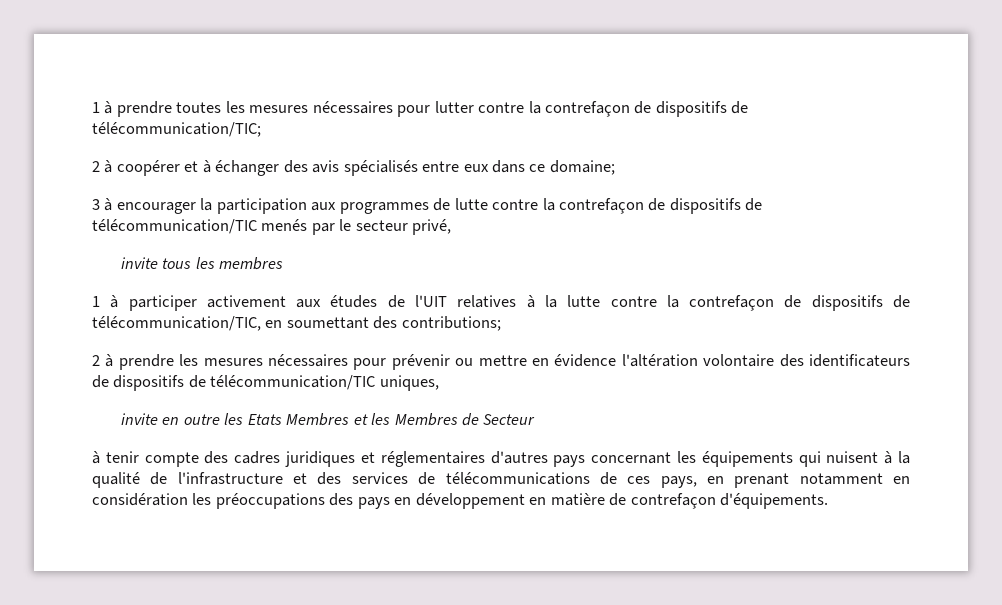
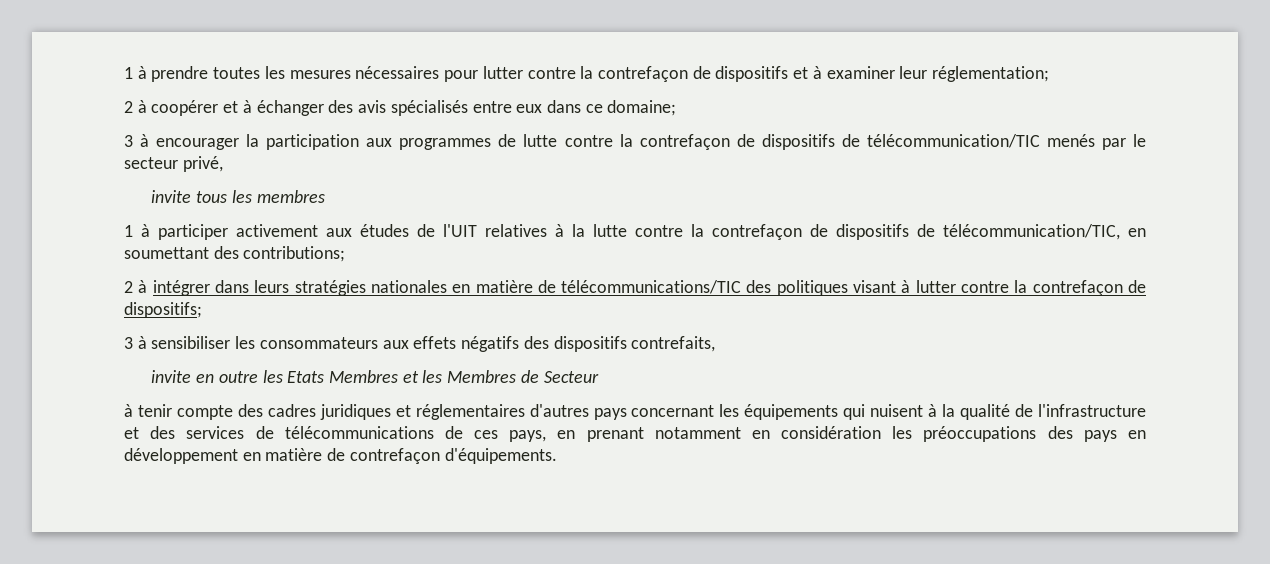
- 1 à prendre toutes les mesures nécessaires pour lutter contre la contrefaçon de dispositifs de télécommunication/TIC;
+ 1 à prendre toutes les mesures nécessaires pour lutter contre la contrefaçon de dispositifs et à examiner leur réglementation;
- 2 à prendre les mesures nécessaires pour prévenir ou mettre en évidence l'altération volontaire des identificateurs de dispositifs de télécommunication/TIC uniques,
+ 2 à intégrer dans leurs stratégies nationales en matière de télécommunications/TIC des politiques visant à lutter contre la contrefaçon de dispositifs;
+ 3 à sensibiliser les consommateurs aux effets négatifs des dispositifs contrefaits,

